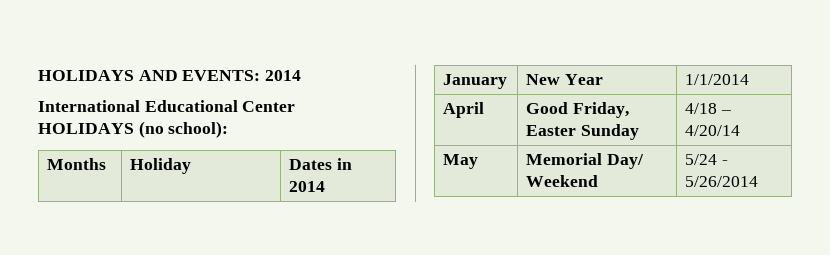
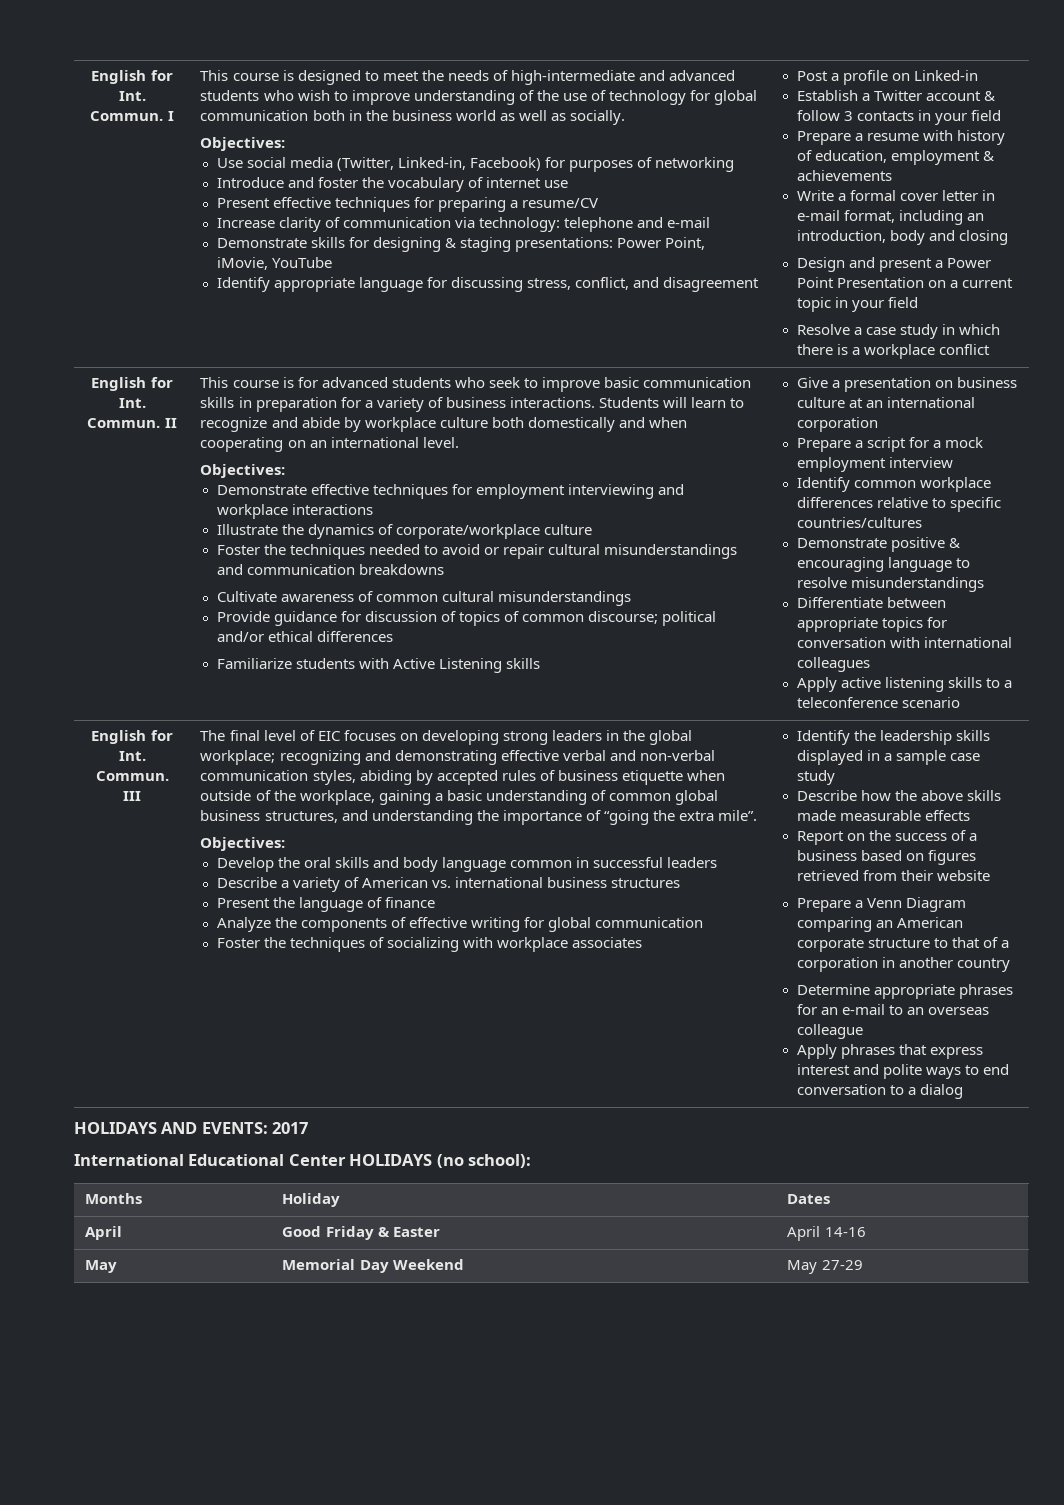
+ English for Int. Commun. I | This course is designed to meet the needs of high-intermediate and advanced students who wish to improve understanding of the use of technology for global communication both in the business world as well as socially.
+ Objectives:
+ Use social media (Twitter, Linked-in, Facebook) for purposes of networking
+ Introduce and foster the vocabulary of internet use
+ Present effective techniques for preparing a resume/CV
+ Increase clarity of communication via technology: telephone and e-mail
+ Demonstrate skills for designing & staging presentations: Power Point, iMovie, YouTube
+ Identify appropriate language for discussing stress, conflict, and disagreement | Post a profile on Linked-in
+ Establish a Twitter account & follow 3 contacts in your field
+ Prepare a resume with history of education, employment & achievements
+ Write a formal cover letter in e-mail format, including an introduction, body and closing
+ Design and present a Power Point Presentation on a current topic in your field
+ Resolve a case study in which there is a workplace conflict
+ English for Int. Commun. II | This course is for advanced students who seek to improve basic communication skills in preparation for a variety of business interactions. Students will learn to recognize and abide by workplace culture both domestically and when cooperating on an international level.
+ Objectives:
+ Demonstrate effective techniques for employment interviewing and workplace interactions
+ Illustrate the dynamics of corporate/workplace culture
+ Foster the techniques needed to avoid or repair cultural misunderstandings and communication breakdowns
+ Cultivate awareness of common cultural misunderstandings
+ Provide guidance for discussion of topics of common discourse; political and/or ethical differences
+ Familiarize students with Active Listening skills | Give a presentation on business culture at an international corporation
+ Prepare a script for a mock employment interview
+ Identify common workplace differences relative to specific countries/cultures
+ Demonstrate positive & encouraging language to resolve misunderstandings
+ Differentiate between appropriate topics for conversation with international colleagues
+ Apply active listening skills to a teleconference scenario
+ English for Int. Commun. III | The final level of EIC focuses on developing strong leaders in the global workplace; recognizing and demonstrating effective verbal and non-verbal communication styles, abiding by accepted rules of business etiquette when outside of the workplace, gaining a basic understanding of common global business structures, and understanding the importance of “going the extra mile”.
+ Objectives:
+ Develop the oral skills and body language common in successful leaders
+ Describe a variety of American vs. international business structures
+ Present the language of finance
+ Analyze the components of effective writing for global communication
+ Foster the techniques of socializing with workplace associates | Identify the leadership skills displayed in a sample case study
+ Describe how the above skills made measurable effects
+ Report on the success of a business based on figures retrieved from their website
+ Prepare a Venn Diagram comparing an American corporate structure to that of a corporation in another country
+ Determine appropriate phrases for an e-mail to an overseas colleague
+ Apply phrases that express interest and polite ways to end conversation to a dialog
- HOLIDAYS AND EVENTS: 2014
+ HOLIDAYS AND EVENTS: 2017
- Months | Holiday | Dates in 2014
- January | New Year | 1/1/2014
+ Months | Holiday | Dates
- April | Good Friday, Easter Sunday | 4/18 – 4/20/14
+ April | Good Friday & Easter | April 14-16
- May | Memorial Day/ Weekend | 5/24 - 5/26/2014
+ May | Memorial Day Weekend | May 27-29

